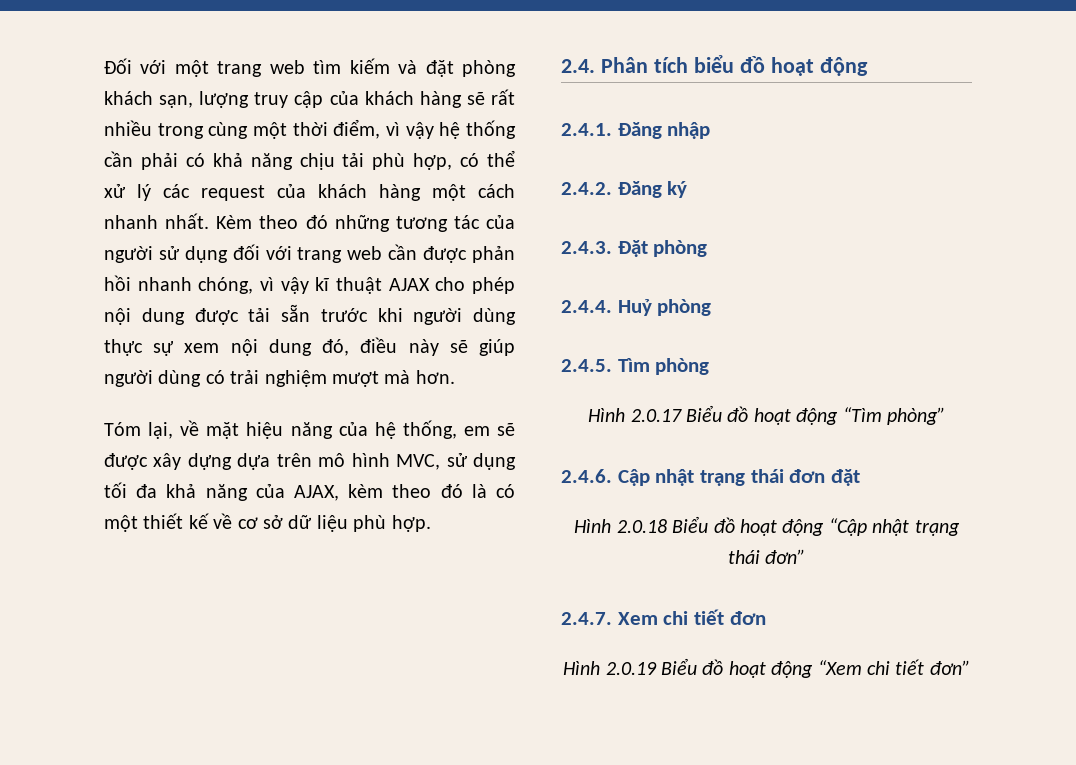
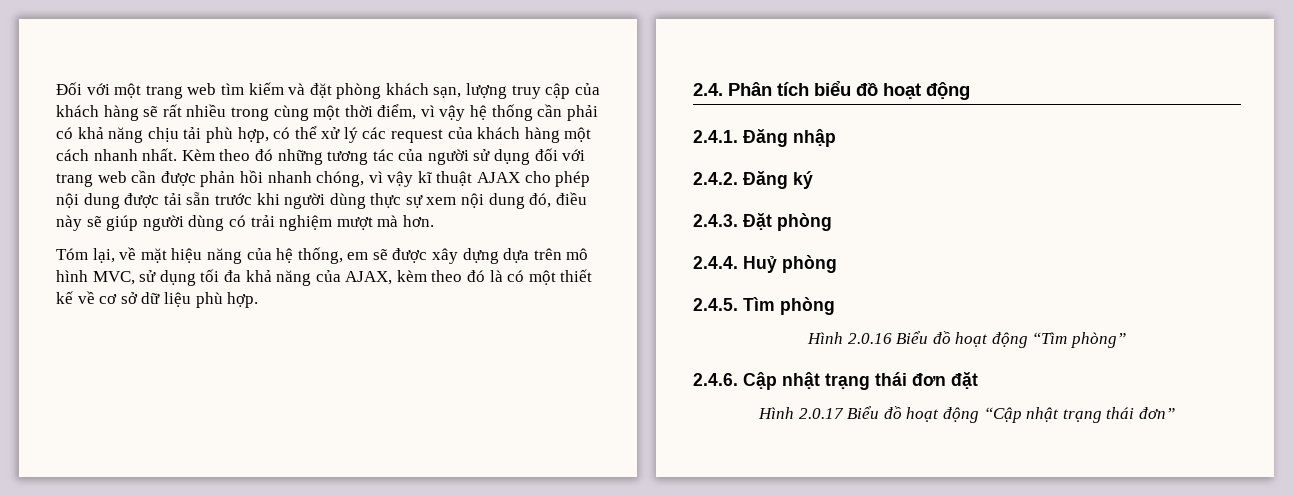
- Hình 2.0.17 Biểu đồ hoạt động “Tìm phòng”
+ Hình 2.0.16 Biểu đồ hoạt động “Tìm phòng”
- Hình 2.0.18 Biểu đồ hoạt động “Cập nhật trạng thái đơn”
+ Hình 2.0.17 Biểu đồ hoạt động “Cập nhật trạng thái đơn”
- 2.4.7. Xem chi tiết đơn
- Hình 2.0.19 Biểu đồ hoạt động “Xem chi tiết đơn”

